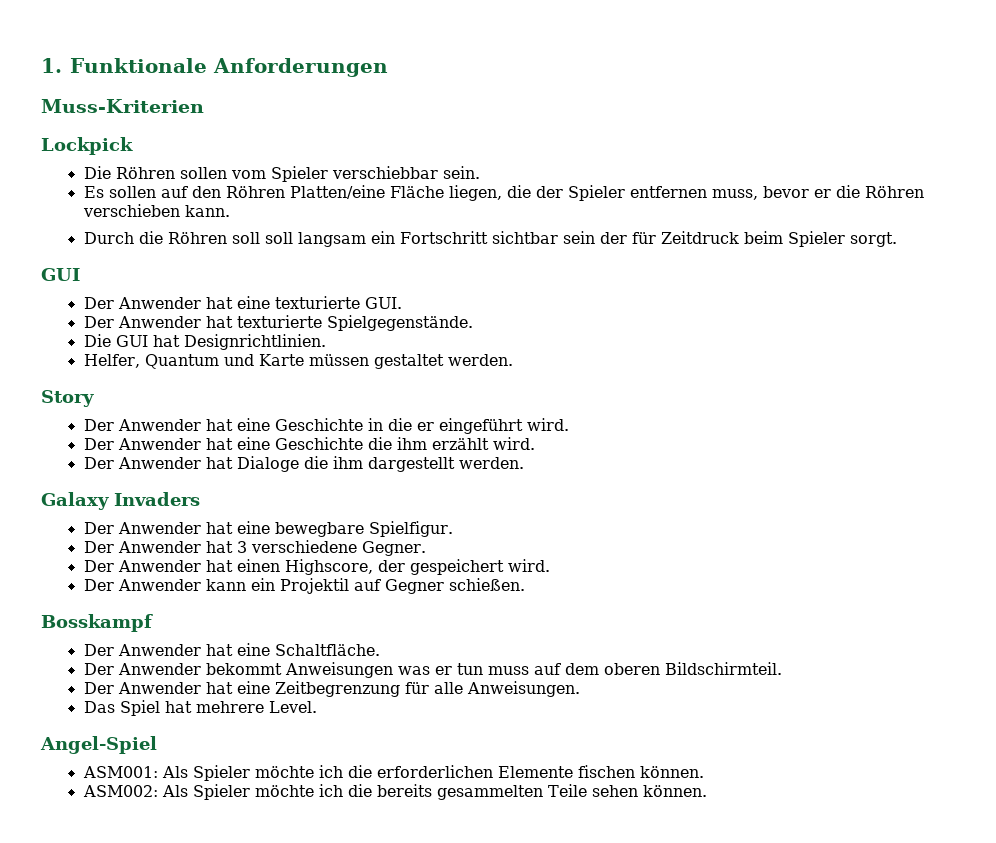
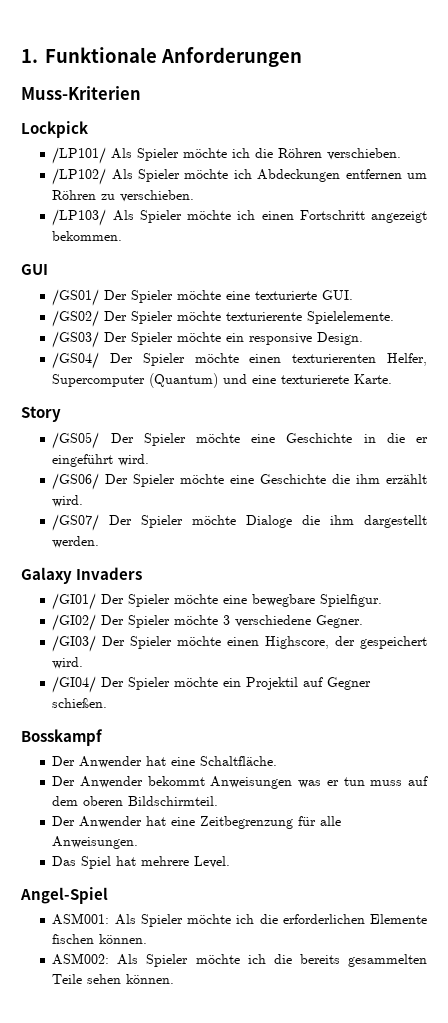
- Die Röhren sollen vom Spieler verschiebbar sein.
- Es sollen auf den Röhren Platten/eine Fläche liegen, die der Spieler entfernen muss, bevor er die Röhren verschieben kann.
- Durch die Röhren soll soll langsam ein Fortschritt sichtbar sein der für Zeitdruck beim Spieler sorgt.
+ /LP101/ Als Spieler möchte ich die Röhren verschieben.
+ /LP102/ Als Spieler möchte ich Abdeckungen entfernen um Röhren zu verschieben.
+ /LP103/ Als Spieler möchte ich einen Fortschritt angezeigt bekommen.
  GUI
- Der Anwender hat eine texturierte GUI.
- Der Anwender hat texturierte Spielgegenstände.
- Die GUI hat Designrichtlinien.
- Helfer, Quantum und Karte müssen gestaltet werden.
+ /GS01/ Der Spieler möchte eine texturierte GUI.
+ /GS02/ Der Spieler möchte texturierente Spielelemente.
+ /GS03/ Der Spieler möchte ein responsive Design.
+ /GS04/ Der Spieler möchte einen texturierenten Helfer, Supercomputer (Quantum) und eine texturierete Karte.
  Story
- Der Anwender hat eine Geschichte in die er eingeführt wird.
+ /GS05/ Der Spieler möchte eine Geschichte in die er eingeführt wird.
- Der Anwender hat eine Geschichte die ihm erzählt wird.
+ /GS06/ Der Spieler möchte eine Geschichte die ihm erzählt wird.
- Der Anwender hat Dialoge die ihm dargestellt werden.
+ /GS07/ Der Spieler möchte Dialoge die ihm dargestellt werden.
- Der Anwender hat eine bewegbare Spielfigur.
+ /GI01/ Der Spieler möchte eine bewegbare Spielfigur.
- Der Anwender hat 3 verschiedene Gegner.
+ /GI02/ Der Spieler möchte 3 verschiedene Gegner.
- Der Anwender hat einen Highscore, der gespeichert wird.
+ /GI03/ Der Spieler möchte einen Highscore, der gespeichert wird.
- Der Anwender kann ein Projektil auf Gegner schießen.
+ /GI04/ Der Spieler möchte ein Projektil auf Gegner schießen.

